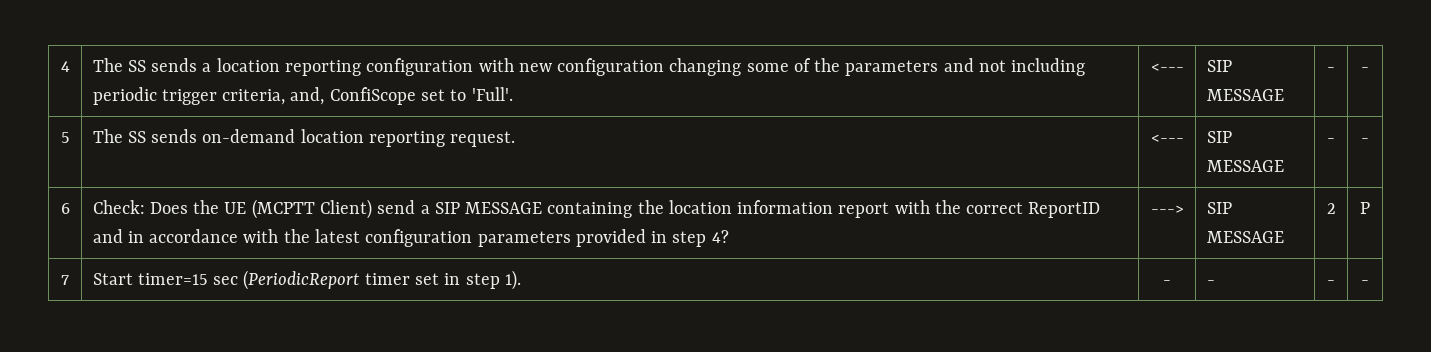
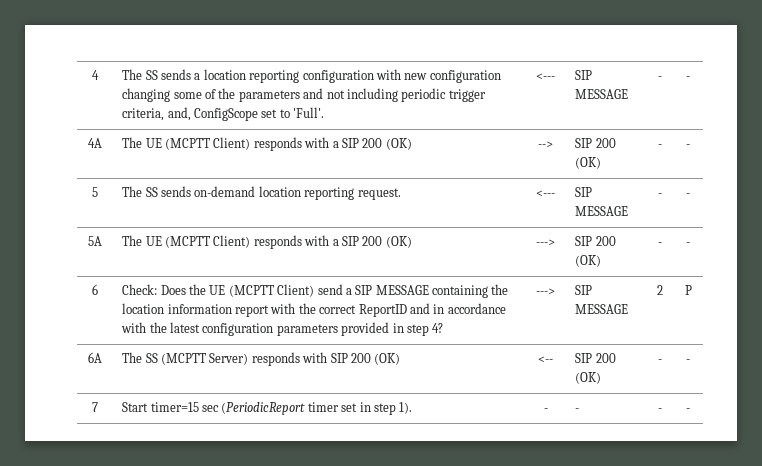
- 4 | The SS sends a location reporting configuration with new configuration changing some of the parameters and not including periodic trigger criteria, and, ConfiScope set to 'Full'. | <--- | SIP MESSAGE | - | -
+ 4 | The SS sends a location reporting configuration with new configuration changing some of the parameters and not including periodic trigger criteria, and, ConfigScope set to 'Full'. | <--- | SIP MESSAGE | - | -
+ 4A | The UE (MCPTT Client) responds with a SIP 200 (OK) | --> | SIP 200 (OK) | - | -
+ 5A | The UE (MCPTT Client) responds with a SIP 200 (OK) | ---> | SIP 200 (OK) | - | -
+ 6A | The SS (MCPTT Server) responds with SIP 200 (OK) | <-- | SIP 200 (OK) | - | -

